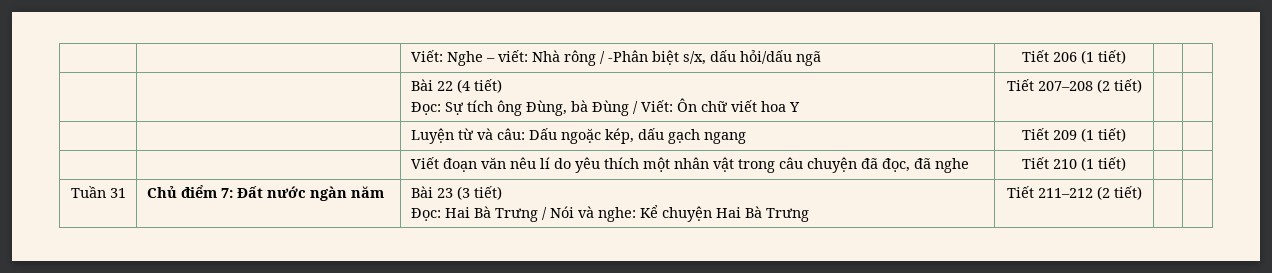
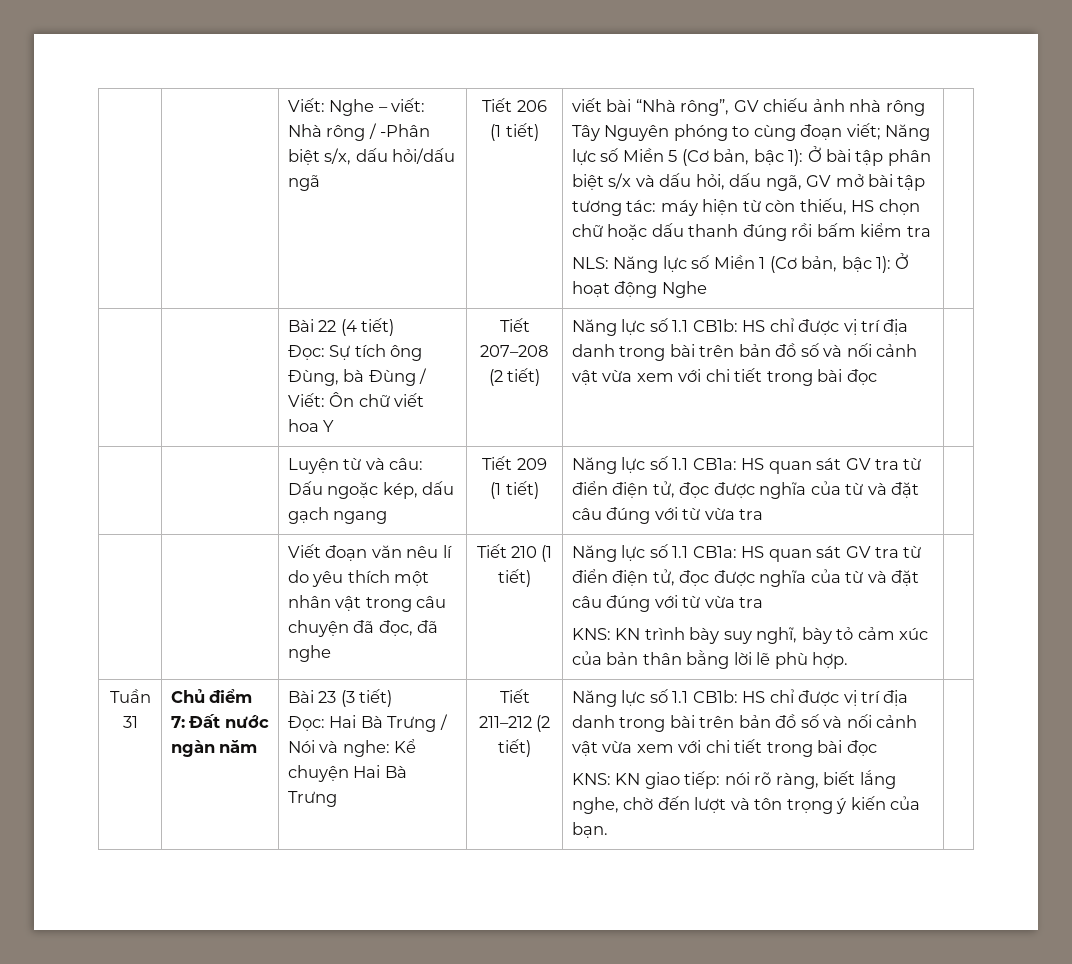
+ viết bài “Nhà rông”, GV chiếu ảnh nhà rông Tây Nguyên phóng to cùng đoạn viết; Năng lực số Miền 5 (Cơ bản, bậc 1): Ở bài tập phân biệt s/x và dấu hỏi, dấu ngã, GV mở bài tập tương tác: máy hiện từ còn thiếu, HS chọn chữ hoặc dấu thanh đúng rồi bấm kiểm tra
+ NLS: Năng lực số Miền 1 (Cơ bản, bậc 1): Ở hoạt động Nghe
- Tiết 207–208 (2 tiết)
+ Tiết 207–208 (2 tiết) | Năng lực số 1.1 CB1b: HS chỉ được vị trí địa danh trong bài trên bản đồ số và nối cảnh vật vừa xem với chi tiết trong bài đọc
- Tiết 209 (1 tiết)
+ Tiết 209 (1 tiết) | Năng lực số 1.1 CB1a: HS quan sát GV tra từ điển điện tử, đọc được nghĩa của từ và đặt câu đúng với từ vừa tra
- Tiết 210 (1 tiết)
+ Tiết 210 (1 tiết) | Năng lực số 1.1 CB1a: HS quan sát GV tra từ điển điện tử, đọc được nghĩa của từ và đặt câu đúng với từ vừa tra
+ KNS: KN trình bày suy nghĩ, bày tỏ cảm xúc của bản thân bằng lời lẽ phù hợp.
- Tiết 211–212 (2 tiết)
+ Tiết 211–212 (2 tiết) | Năng lực số 1.1 CB1b: HS chỉ được vị trí địa danh trong bài trên bản đồ số và nối cảnh vật vừa xem với chi tiết trong bài đọc
+ KNS: KN giao tiếp: nói rõ ràng, biết lắng nghe, chờ đến lượt và tôn trọng ý kiến của bạn.

